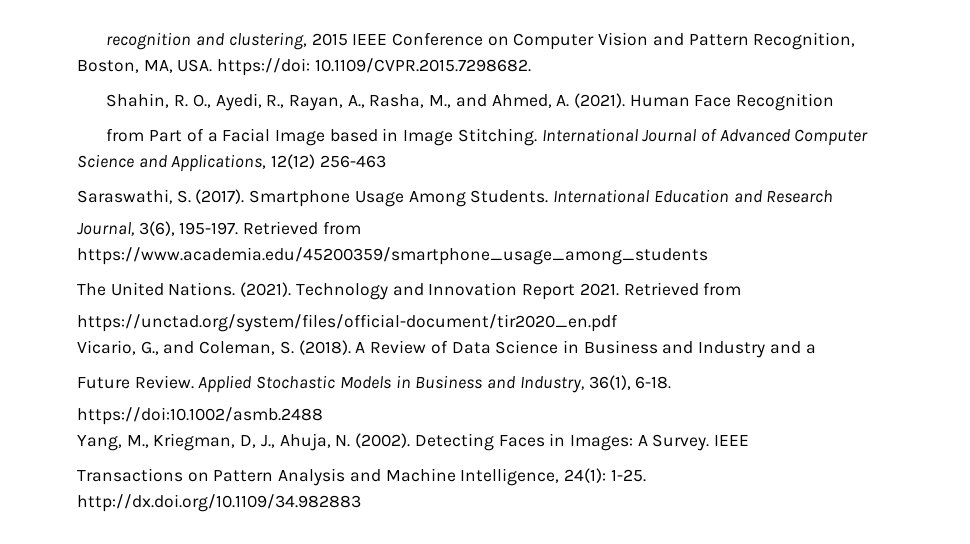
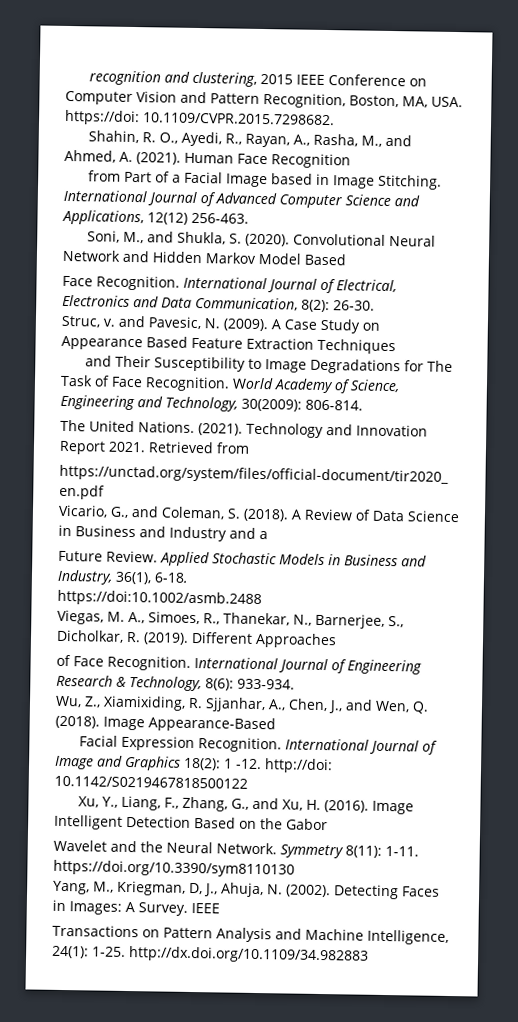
- International Journal of Advanced Computer Science and Applications, 12(12) 256-463
- Saraswathi, S. (2017). Smartphone Usage Among Students. International Education and Research
- Journal, 3(6), 195-197. Retrieved from https://www.academia.edu/45200359/smartphone_usage_among_students
+ International Journal of Advanced Computer Science and Applications, 12(12) 256-463.
+ Soni, M., and Shukla, S. (2020). Convolutional Neural Network and Hidden Markov Model Based
+ Face Recognition. International Journal of Electrical, Electronics and Data Communication, 8(2): 26-30.
+ Struc, v. and Pavesic, N. (2009). A Case Study on Appearance Based Feature Extraction Techniques
+ and Their Susceptibility to Image Degradations for The Task of Face Recognition. World Academy of Science, Engineering and Technology, 30(2009): 806-814.
+ Viegas, M. A., Simoes, R., Thanekar, N., Barnerjee, S., Dicholkar, R. (2019). Different Approaches
+ of Face Recognition. International Journal of Engineering Research & Technology, 8(6): 933-934.
+ Wu, Z., Xiamixiding, R. Sjjanhar, A., Chen, J., and Wen, Q. (2018). Image Appearance-Based
+ Facial Expression Recognition. International Journal of Image and Graphics 18(2): 1 -12. http://doi: 10.1142/S0219467818500122
+ Xu, Y., Liang, F., Zhang, G., and Xu, H. (2016). Image Intelligent Detection Based on the Gabor
+ Wavelet and the Neural Network. Symmetry 8(11): 1-11. https://doi.org/10.3390/sym8110130

